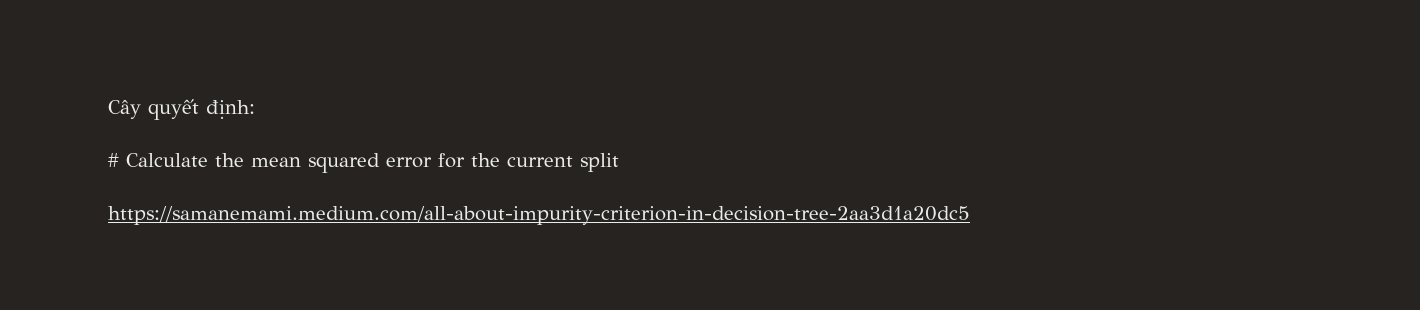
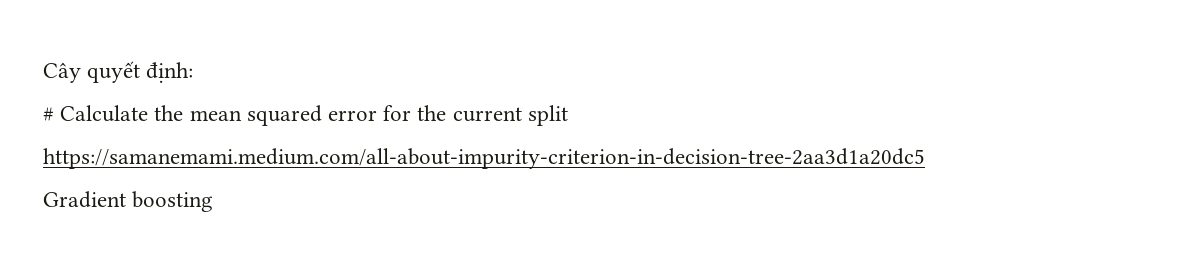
+ Gradient boosting

